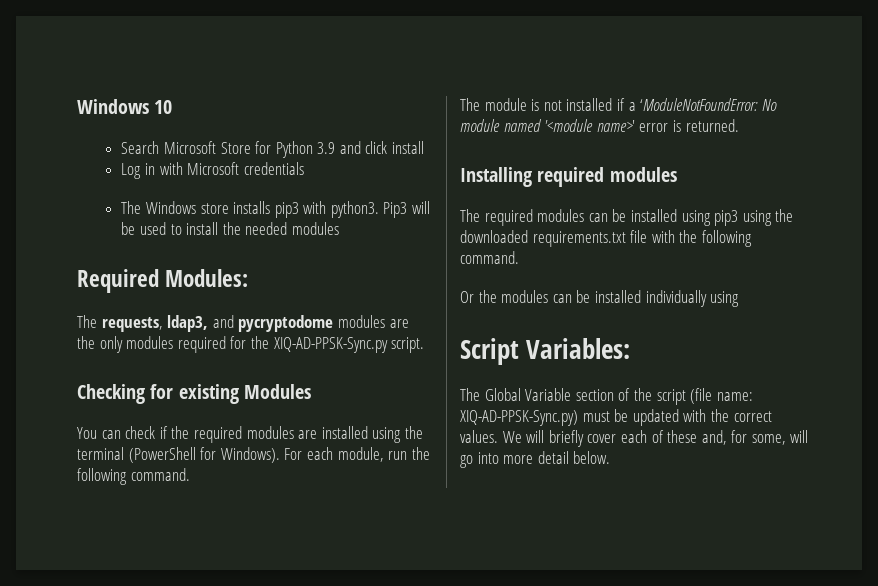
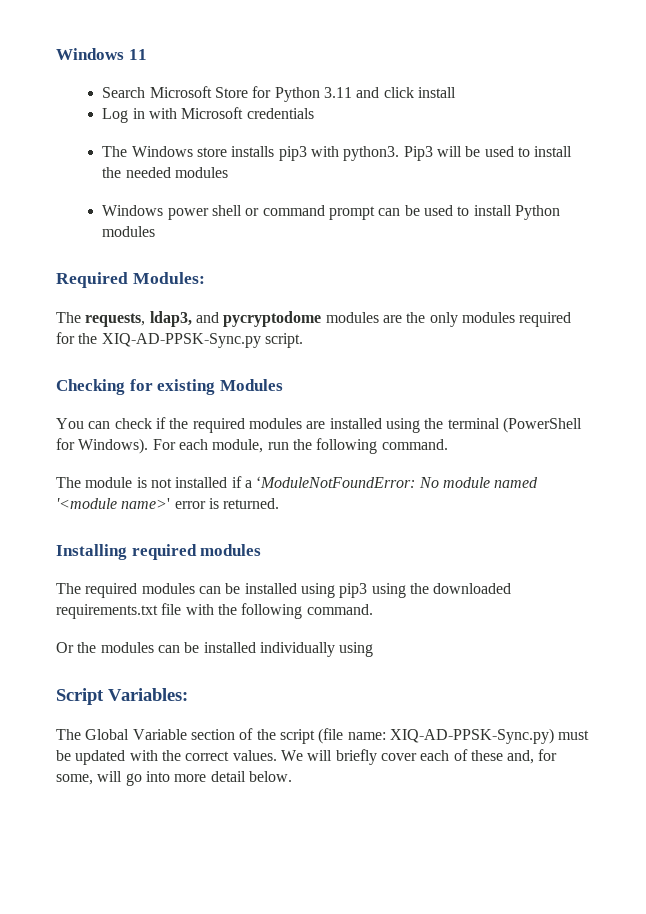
- Windows 10
+ Windows 11
- Search Microsoft Store for Python 3.9 and click install
+ Search Microsoft Store for Python 3.11 and click install
+ Windows power shell or command prompt can be used to install Python modules

